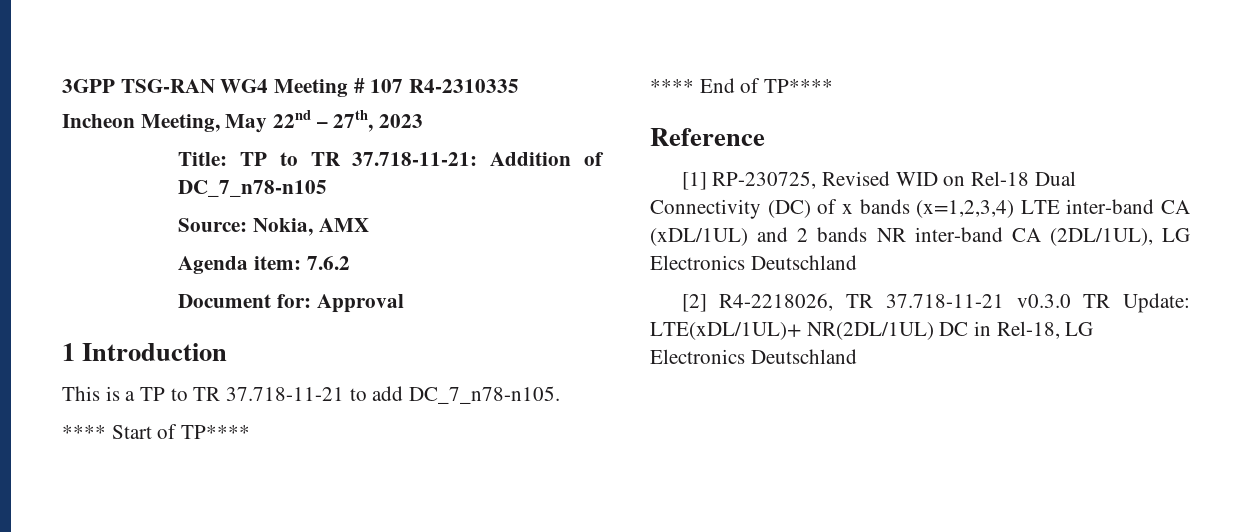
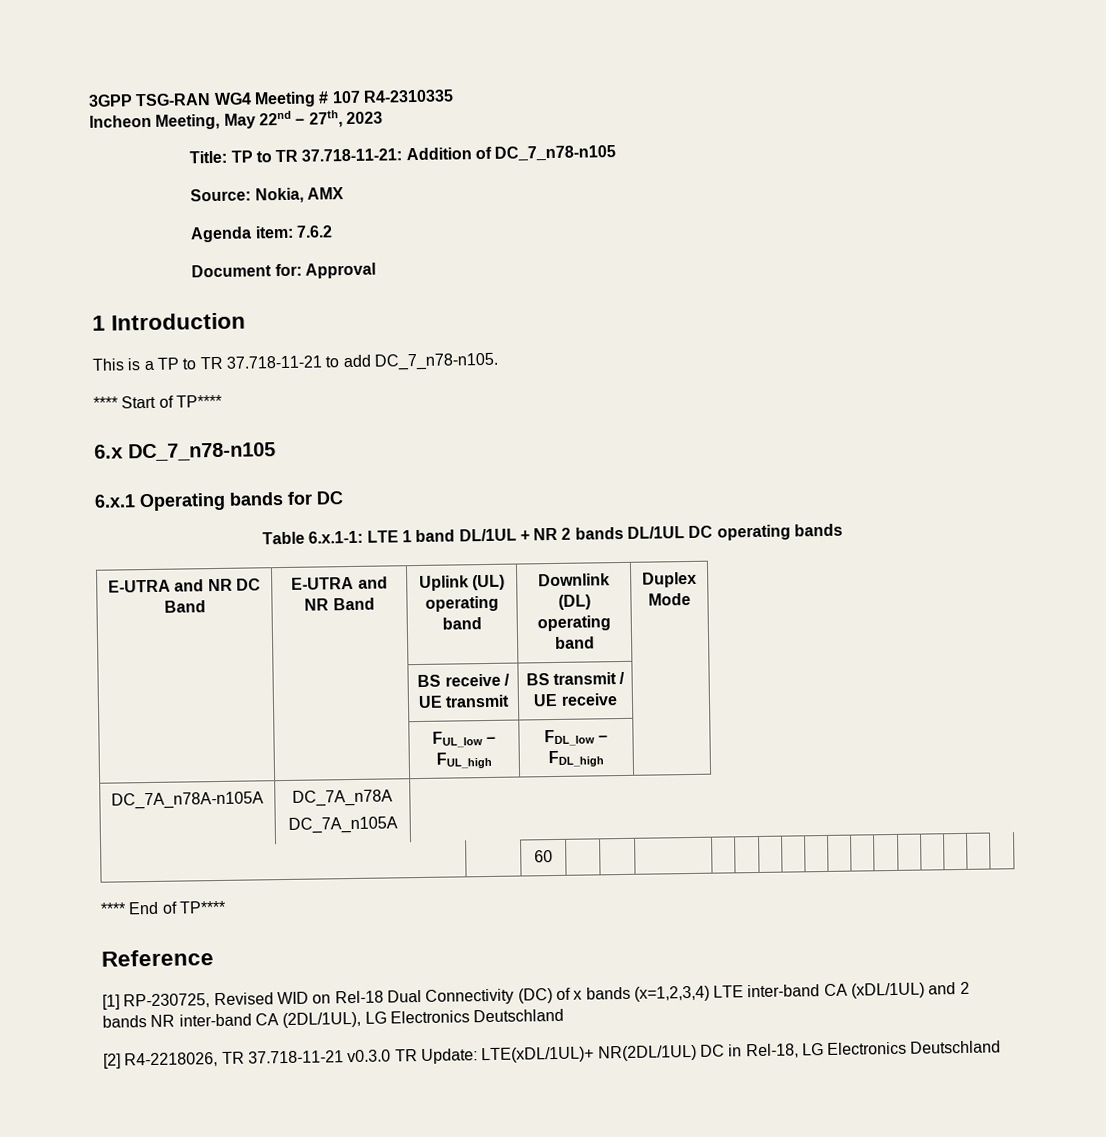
+ 6.x DC_7_n78-n105
+ 6.x.1 Operating bands for DC
+ Table 6.x.1-1: LTE 1 band DL/1UL + NR 2 bands DL/1UL DC operating bands
+ E-UTRA and NR DC Band | E-UTRA and NR Band | Uplink (UL) operating band | Downlink (DL) operating band | Duplex Mode
+ | | BS receive / UE transmit | BS transmit / UE receive |
+ | | FUL_low – FUL_high | FDL_low – FDL_high |
+ DC_7A_n78A-n105A | DC_7A_n78A
+ DC_7A_n105A
+ | | 60 | | | | | | | | | | | | | | | |

